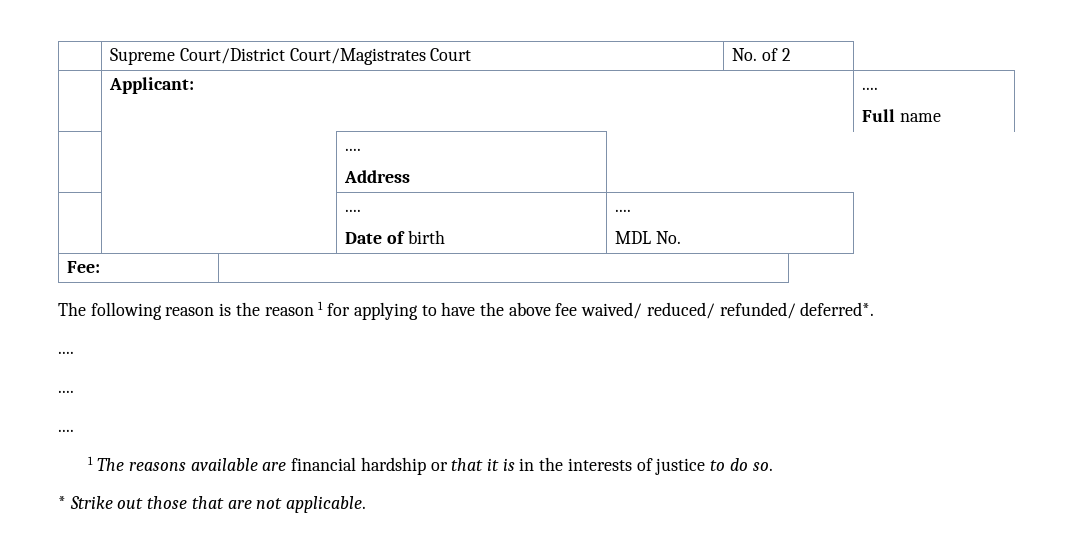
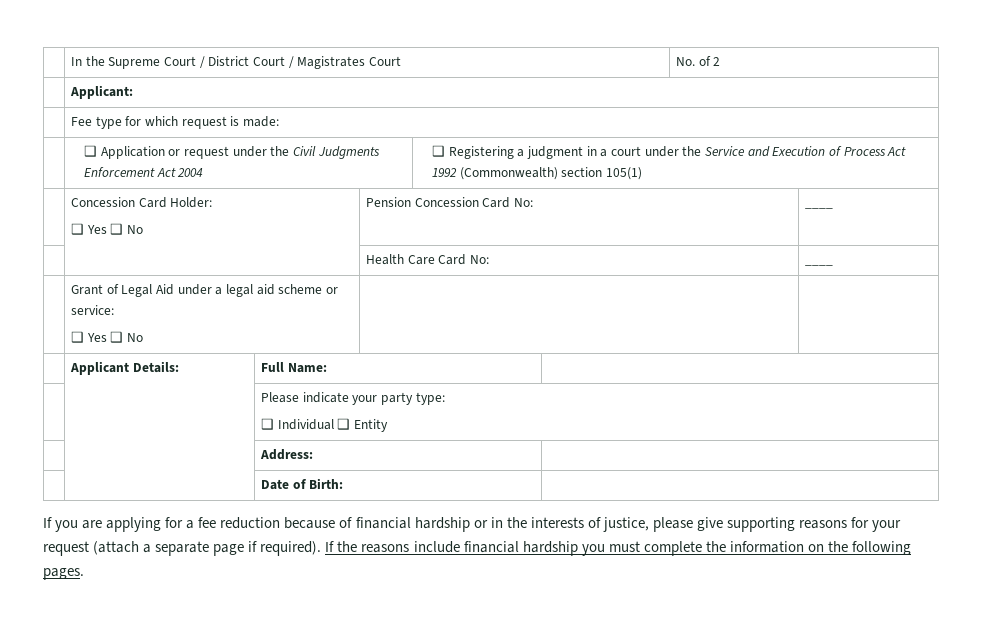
- | Supreme Court/District Court/Magistrates Court | No. of 2
+ | In the Supreme Court / District Court / Magistrates Court | No. of 2
- | Applicant: | ....
- Full name
- | | ....
- Address
- | | ....
- Date of birth | ....
- MDL No.
- Fee: |
- The following reason is the reason 1 for applying to have the above fee waived/ reduced/ refunded/ deferred*.
- ....
- ....
- ....
- 1 The reasons available are financial hardship or that it is in the interests of justice to do so.
- * Strike out those that are not applicable.
+ | Applicant:
+ | Fee type for which request is made:
+ | ❑ Application or request under the Civil Judgments Enforcement Act 2004 | ❑ Registering a judgment in a court under the Service and Execution of Process Act 1992 (Commonwealth) section 105(1)
+ | Concession Card Holder:
+ ❑ Yes ❑ No | Pension Concession Card No: | ____
+ | | Health Care Card No: | ____
+ | Grant of Legal Aid under a legal aid scheme or service:
+ ❑ Yes ❑ No | |
+ | Applicant Details: | Full Name: |
+ | | Please indicate your party type:
+ ❑ Individual ❑ Entity
+ | | Address: |
+ | | Date of Birth: |
+ If you are applying for a fee reduction because of financial hardship or in the interests of justice, please give supporting reasons for your request (attach a separate page if required). If the reasons include financial hardship you must complete the information on the following pages.

